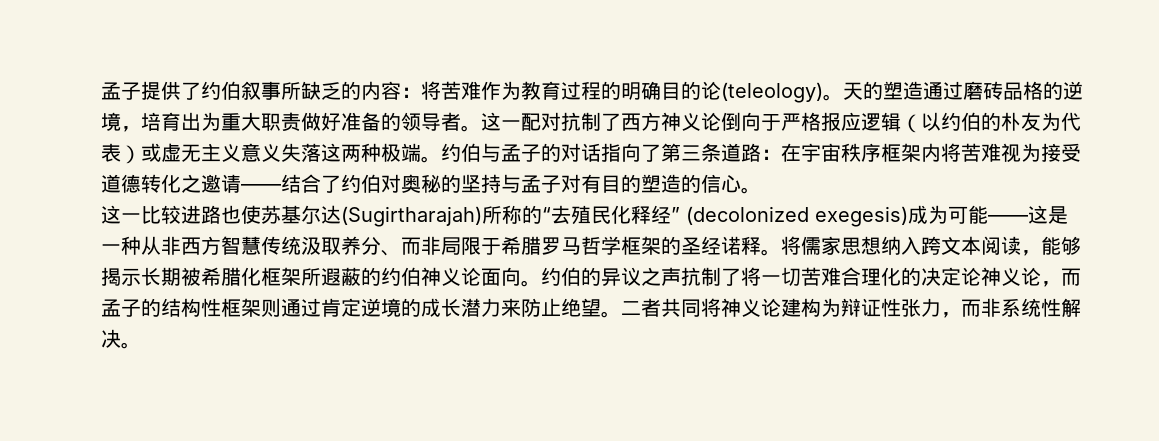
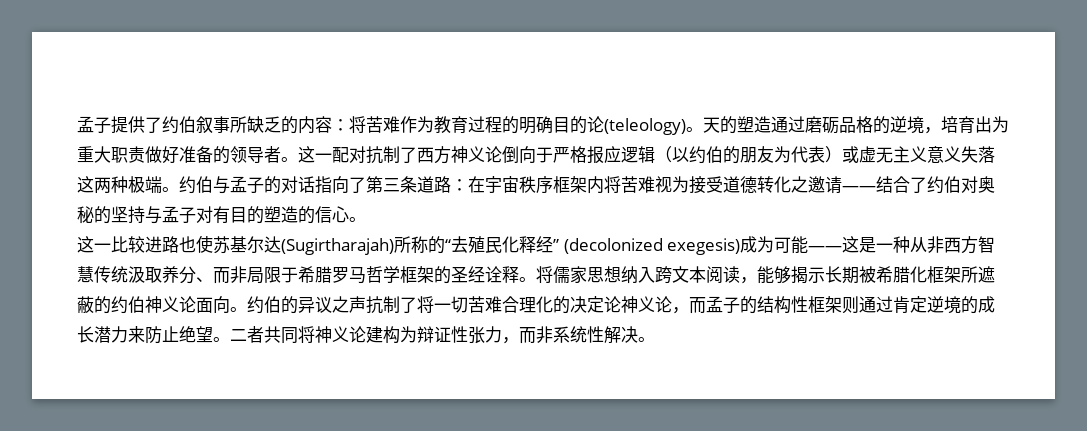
- 天的塑造通过磨砖品格的逆境，培育出为重大职责做好准备的领导者。
+ 天的塑造通过磨砺品格的逆境，培育出为重大职责做好准备的领导者。
- 这一配对抗制了西方神义论倒向于严格报应逻辑（以约伯的朴友为代表）或虚无主义意义失落这两种极端。
+ 这一配对抗制了西方神义论倒向于严格报应逻辑（以约伯的朋友为代表）或虚无主义意义失落这两种极端。
- 这一比较进路也使苏基尔达(Sugirtharajah)所称的“去殖民化释经” (decolonized exegesis)成为可能——这是一种从非西方智慧传统汲取养分、而非局限于希腊罗马哲学框架的圣经诺释。
+ 这一比较进路也使苏基尔达(Sugirtharajah)所称的“去殖民化释经” (decolonized exegesis)成为可能——这是一种从非西方智慧传统汲取养分、而非局限于希腊罗马哲学框架的圣经诠释。
- 将儒家思想纳入跨文本阅读，能够揭示长期被希腊化框架所遐蔽的约伯神义论面向。
+ 将儒家思想纳入跨文本阅读，能够揭示长期被希腊化框架所遮蔽的约伯神义论面向。

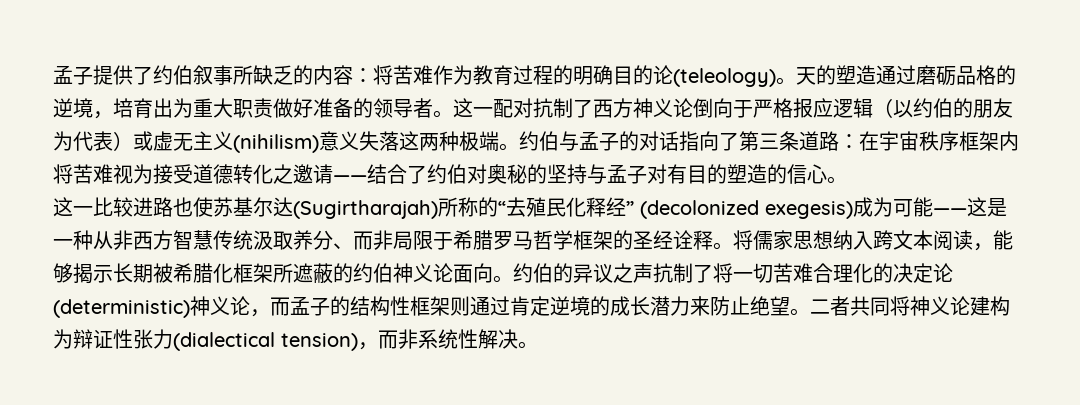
- 这一配对抗制了西方神义论倒向于严格报应逻辑（以约伯的朋友为代表）或虚无主义意义失落这两种极端。
+ 这一配对抗制了西方神义论倒向于严格报应逻辑（以约伯的朋友为代表）或虚无主义(nihilism)意义失落这两种极端。
- 约伯的异议之声抗制了将一切苦难合理化的决定论神义论，而孟子的结构性框架则通过肯定逆境的成长潜力来防止绝望。
+ 约伯的异议之声抗制了将一切苦难合理化的决定论(deterministic)神义论，而孟子的结构性框架则通过肯定逆境的成长潜力来防止绝望。
- 二者共同将神义论建构为辩证性张力，而非系统性解决。
+ 二者共同将神义论建构为辩证性张力(dialectical tension)，而非系统性解决。

